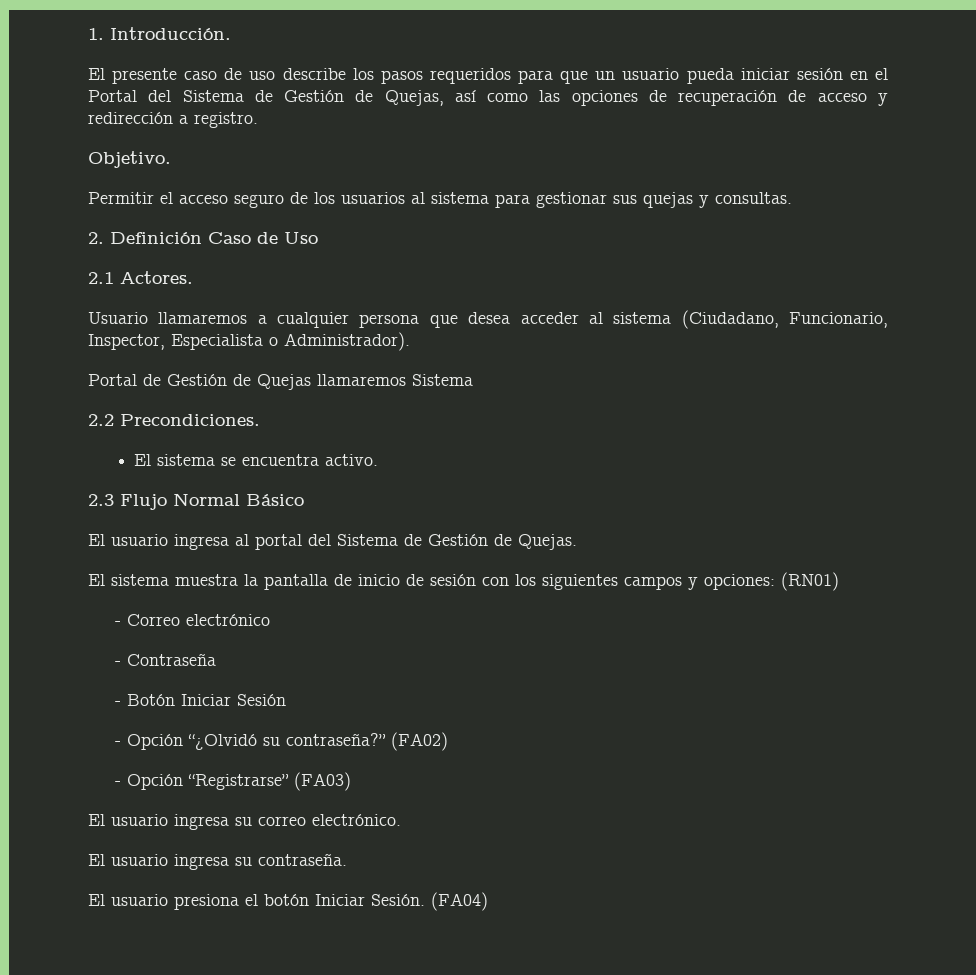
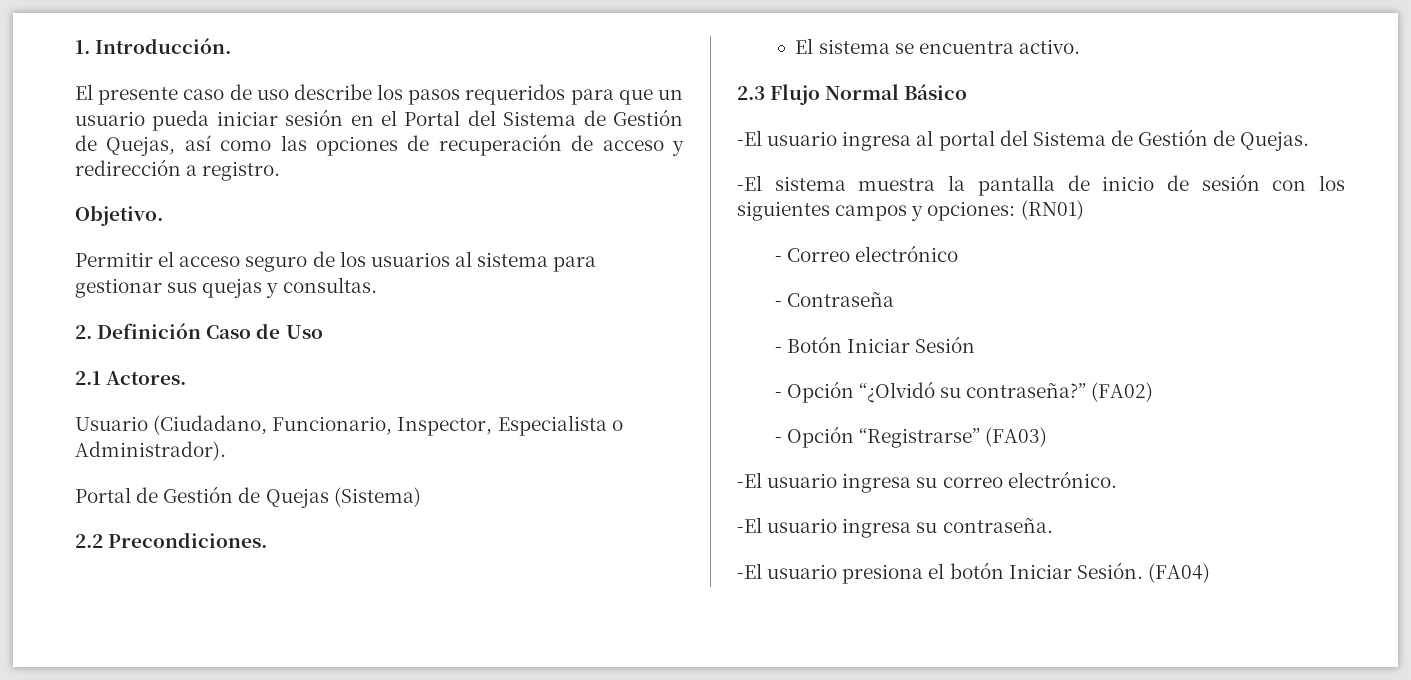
- Usuario llamaremos a cualquier persona que desea acceder al sistema (Ciudadano, Funcionario, Inspector, Especialista o Administrador).
+ Usuario (Ciudadano, Funcionario, Inspector, Especialista o Administrador).
- Portal de Gestión de Quejas llamaremos Sistema
+ Portal de Gestión de Quejas (Sistema)
- El usuario ingresa al portal del Sistema de Gestión de Quejas.
+ -El usuario ingresa al portal del Sistema de Gestión de Quejas.
- El sistema muestra la pantalla de inicio de sesión con los siguientes campos y opciones: (RN01)
+ -El sistema muestra la pantalla de inicio de sesión con los siguientes campos y opciones: (RN01)
- El usuario ingresa su correo electrónico.
+ -El usuario ingresa su correo electrónico.
- El usuario ingresa su contraseña.
+ -El usuario ingresa su contraseña.
- El usuario presiona el botón Iniciar Sesión.
+ -El usuario presiona el botón Iniciar Sesión.

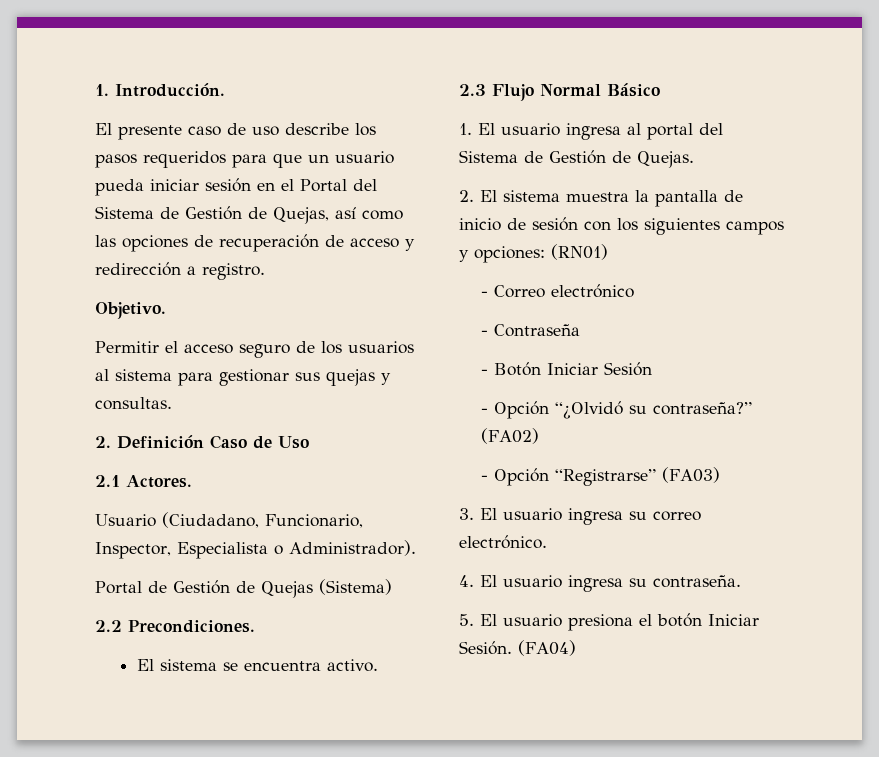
- -El usuario ingresa al portal del Sistema de Gestión de Quejas.
+ 1. El usuario ingresa al portal del Sistema de Gestión de Quejas.
- -El sistema muestra la pantalla de inicio de sesión con los siguientes campos y opciones: (RN01)
+ 2. El sistema muestra la pantalla de inicio de sesión con los siguientes campos y opciones: (RN01)
- -El usuario ingresa su correo electrónico.
+ 3. El usuario ingresa su correo electrónico.
- -El usuario ingresa su contraseña.
+ 4. El usuario ingresa su contraseña.
- -El usuario presiona el botón Iniciar Sesión.
+ 5. El usuario presiona el botón Iniciar Sesión.

